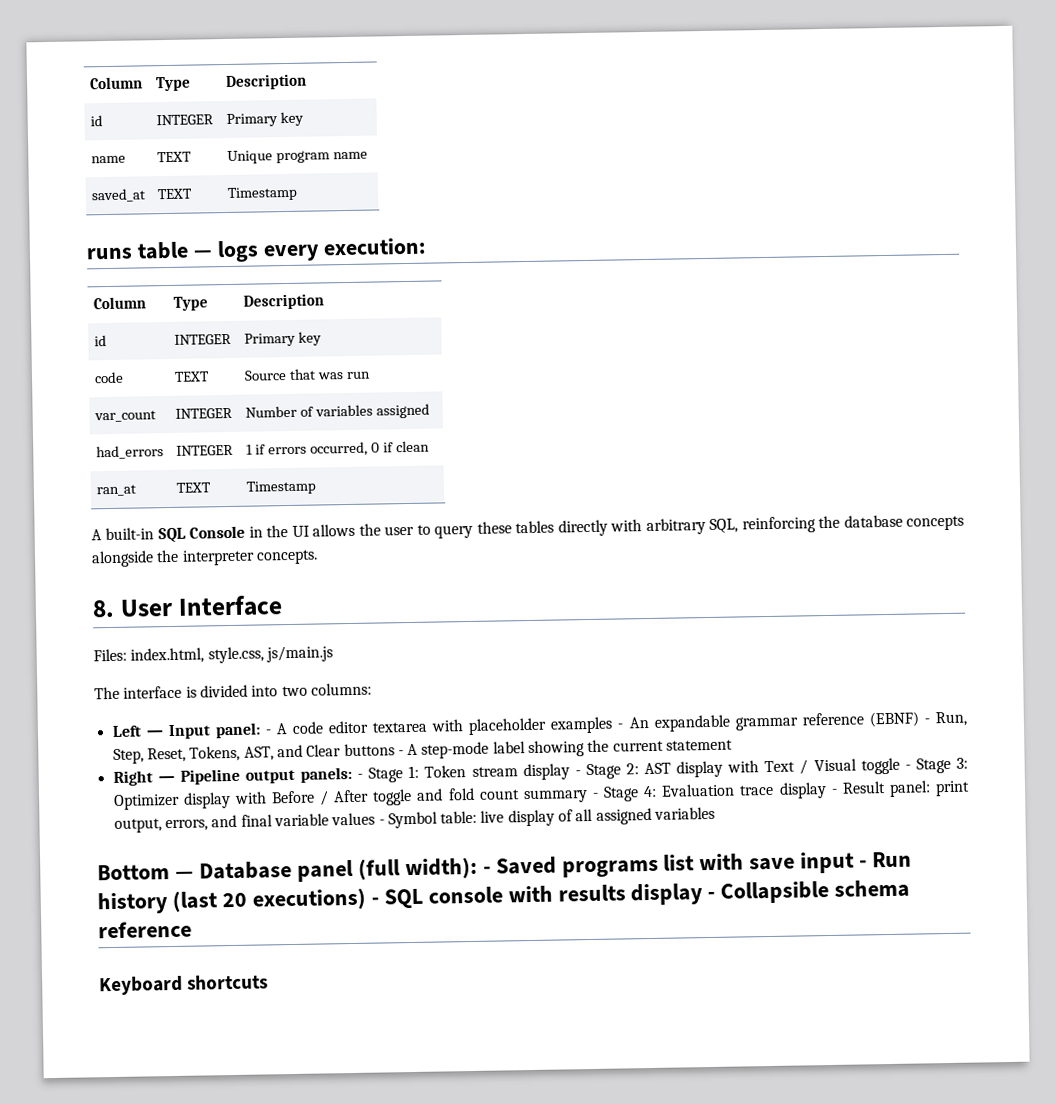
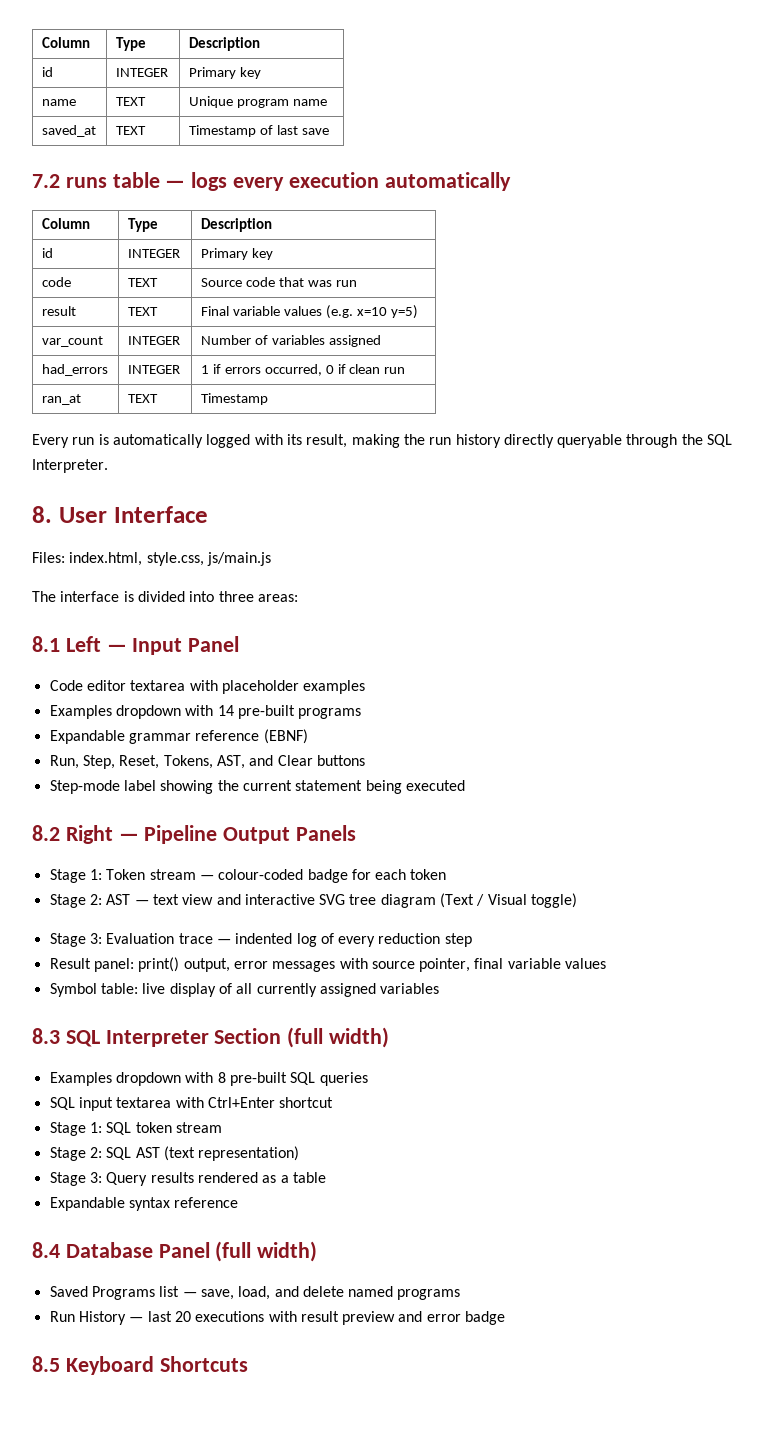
- saved_at | TEXT | Timestamp
- runs table — logs every execution:
+ saved_at | TEXT | Timestamp of last save
+ 7.2 runs table — logs every execution automatically
- code | TEXT | Source that was run
+ code | TEXT | Source code that was run
+ result | TEXT | Final variable values (e.g. x=10 y=5)
- had_errors | INTEGER | 1 if errors occurred, 0 if clean
+ had_errors | INTEGER | 1 if errors occurred, 0 if clean run
- A built-in SQL Console in the UI allows the user to query these tables directly with arbitrary SQL, reinforcing the database concepts alongside the interpreter concepts.
+ Every run is automatically logged with its result, making the run history directly queryable through the SQL Interpreter.
- The interface is divided into two columns:
- Left — Input panel: - A code editor textarea with placeholder examples - An expandable grammar reference (EBNF) - Run, Step, Reset, Tokens, AST, and Clear buttons - A step-mode label showing the current statement
- Right — Pipeline output panels: - Stage 1: Token stream display - Stage 2: AST display with Text / Visual toggle - Stage 3: Optimizer display with Before / After toggle and fold count summary - Stage 4: Evaluation trace display - Result panel: print output, errors, and final variable values - Symbol table: live display of all assigned variables
+ The interface is divided into three areas:
+ 8.1 Left — Input Panel
+ Code editor textarea with placeholder examples
+ Examples dropdown with 14 pre-built programs
+ Expandable grammar reference (EBNF)
+ Run, Step, Reset, Tokens, AST, and Clear buttons
+ Step-mode label showing the current statement being executed
+ 8.2 Right — Pipeline Output Panels
+ Stage 1: Token stream — colour-coded badge for each token
+ Stage 2: AST — text view and interactive SVG tree diagram (Text / Visual toggle)
+ Stage 3: Evaluation trace — indented log of every reduction step
+ Result panel: print() output, error messages with source pointer, final variable values
+ Symbol table: live display of all currently assigned variables
- Bottom — Database panel (full width): - Saved programs list with save input - Run history (last 20 executions) - SQL console with results display - Collapsible schema reference
- Keyboard shortcuts
+ 8.3 SQL Interpreter Section (full width)
+ Examples dropdown with 8 pre-built SQL queries
+ SQL input textarea with Ctrl+Enter shortcut
+ Stage 1: SQL token stream
+ Stage 2: SQL AST (text representation)
+ Stage 3: Query results rendered as a table
+ Expandable syntax reference
+ 8.4 Database Panel (full width)
+ Saved Programs list — save, load, and delete named programs
+ Run History — last 20 executions with result preview and error badge
+ 8.5 Keyboard Shortcuts

